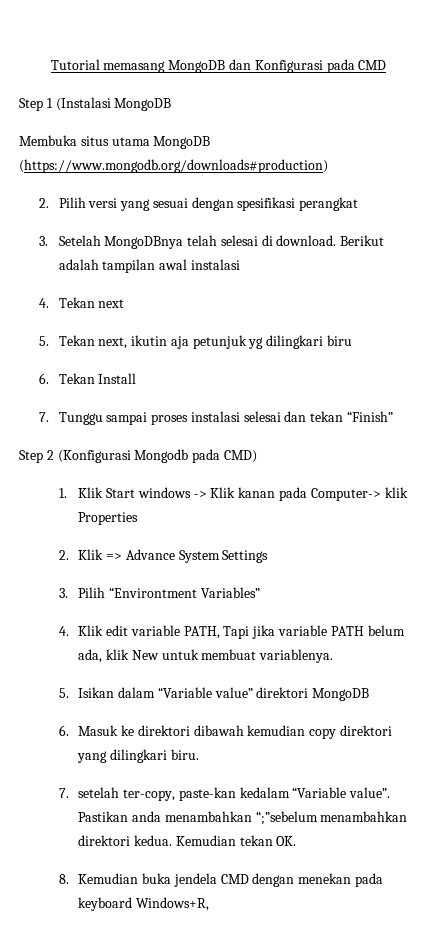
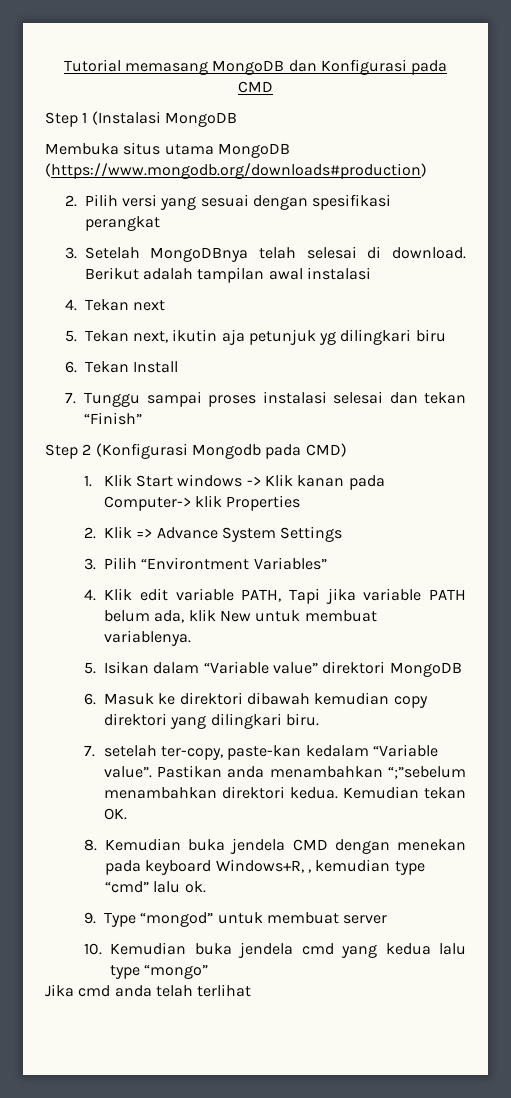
- 8. Kemudian buka jendela CMD dengan menekan pada keyboard Windows+R,
+ 8. Kemudian buka jendela CMD dengan menekan pada keyboard Windows+R, , kemudian type “cmd” lalu ok.
+ 9. Type “mongod” untuk membuat server
+ 10. Kemudian buka jendela cmd yang kedua lalu type “mongo”
+ Jika cmd anda telah terlihat

